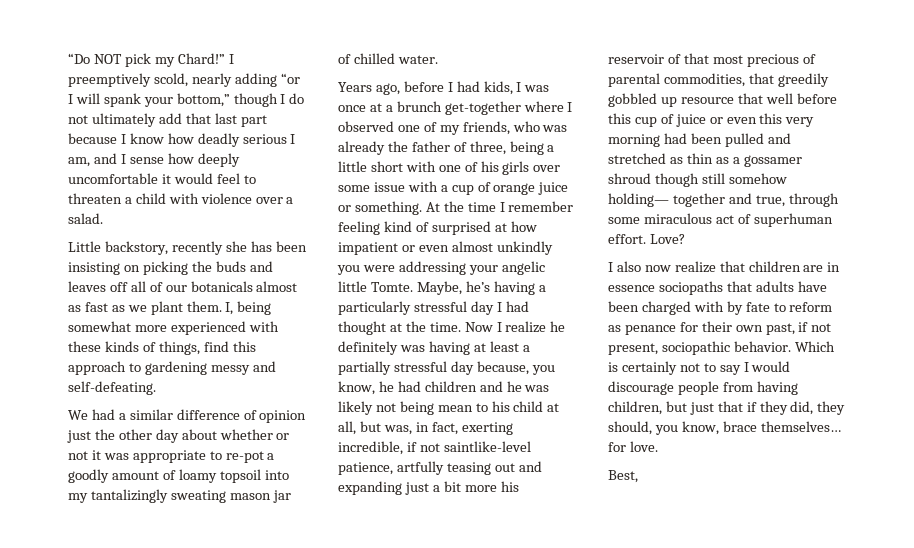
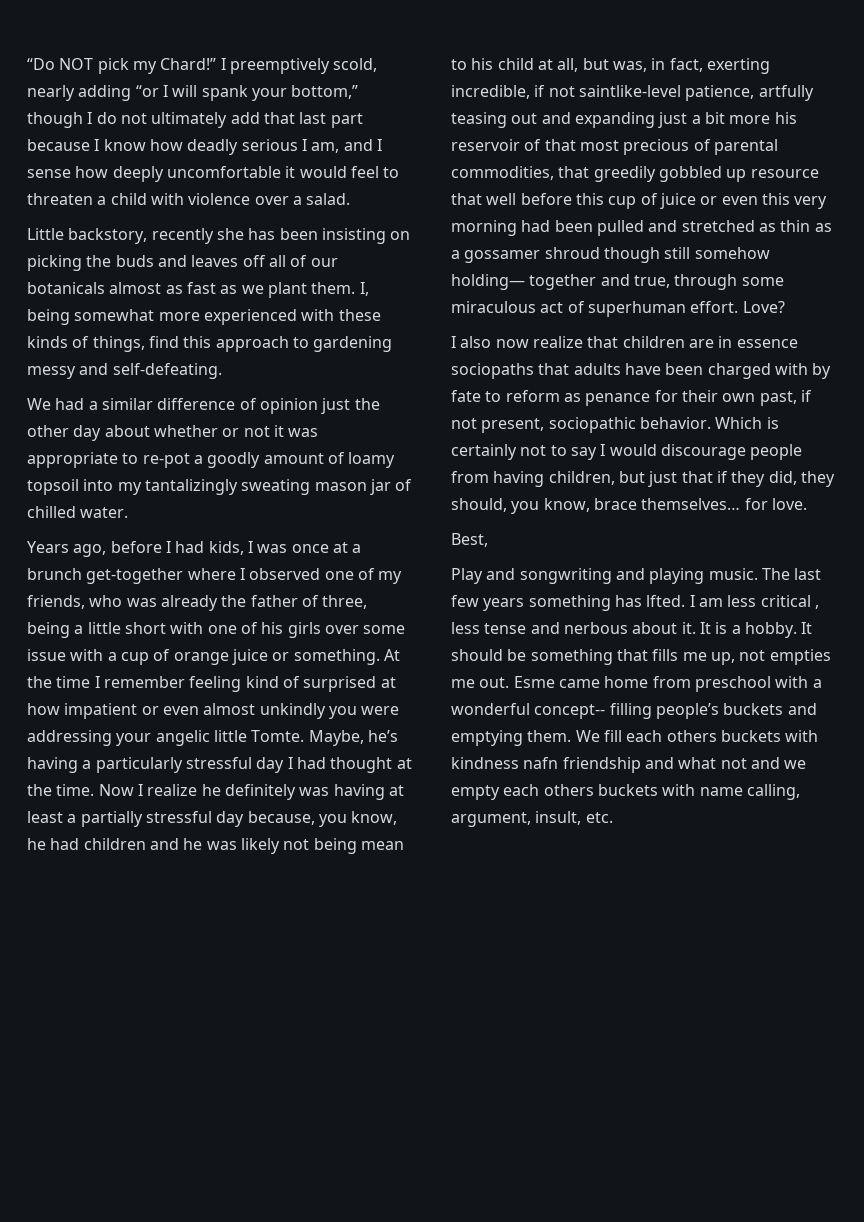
+ Play and songwriting and playing music. The last few years something has lfted. I am less critical , less tense and nerbous about it. It is a hobby. It should be something that fills me up, not empties me out. Esme came home from preschool with a wonderful concept-- filling people’s buckets and emptying them. We fill each others buckets with kindness nafn friendship and what not and we empty each others buckets with name calling, argument, insult, etc.

